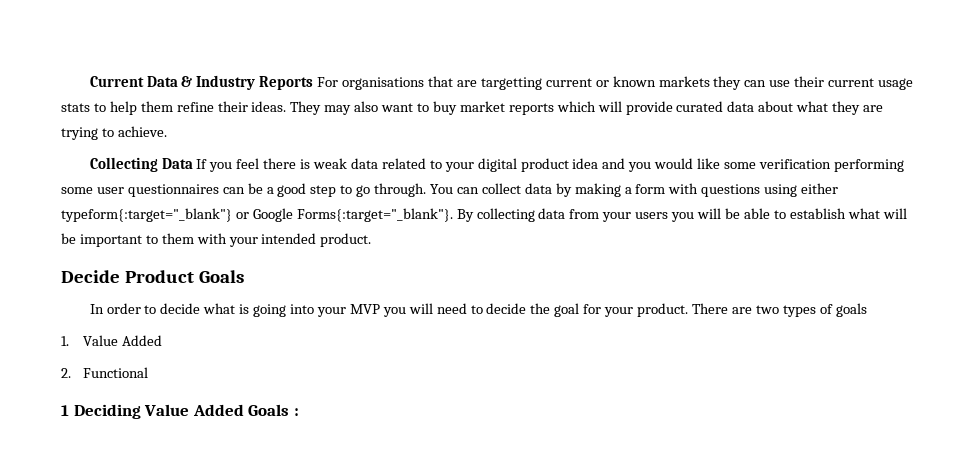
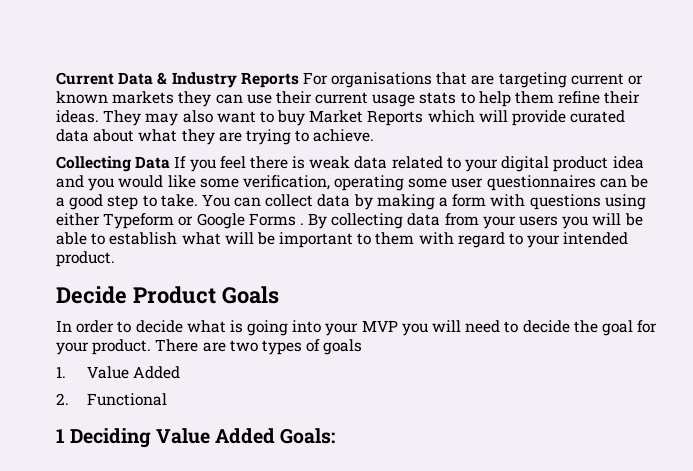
- Current Data & Industry Reports For organisations that are targetting current or known markets they can use their current usage stats to help them refine their ideas.
+ Current Data & Industry Reports For organisations that are targeting current or known markets they can use their current usage stats to help them refine their ideas.
- They may also want to buy market reports which will provide curated data about what they are trying to achieve.
+ They may also want to buy Market Reports which will provide curated data about what they are trying to achieve.
- Collecting Data If you feel there is weak data related to your digital product idea and you would like some verification performing some user questionnaires can be a good step to go through.
+ Collecting Data If you feel there is weak data related to your digital product idea and you would like some verification, operating some user questionnaires can be a good step to take.
- You can collect data by making a form with questions using either typeform{:target="_blank"} or Google Forms{:target="_blank"}.
+ You can collect data by making a form with questions using either Typeform or Google Forms .
- By collecting data from your users you will be able to establish what will be important to them with your intended product.
+ By collecting data from your users you will be able to establish what will be important to them with regard to your intended product.
- 1 Deciding Value Added Goals :
+ 1 Deciding Value Added Goals:

